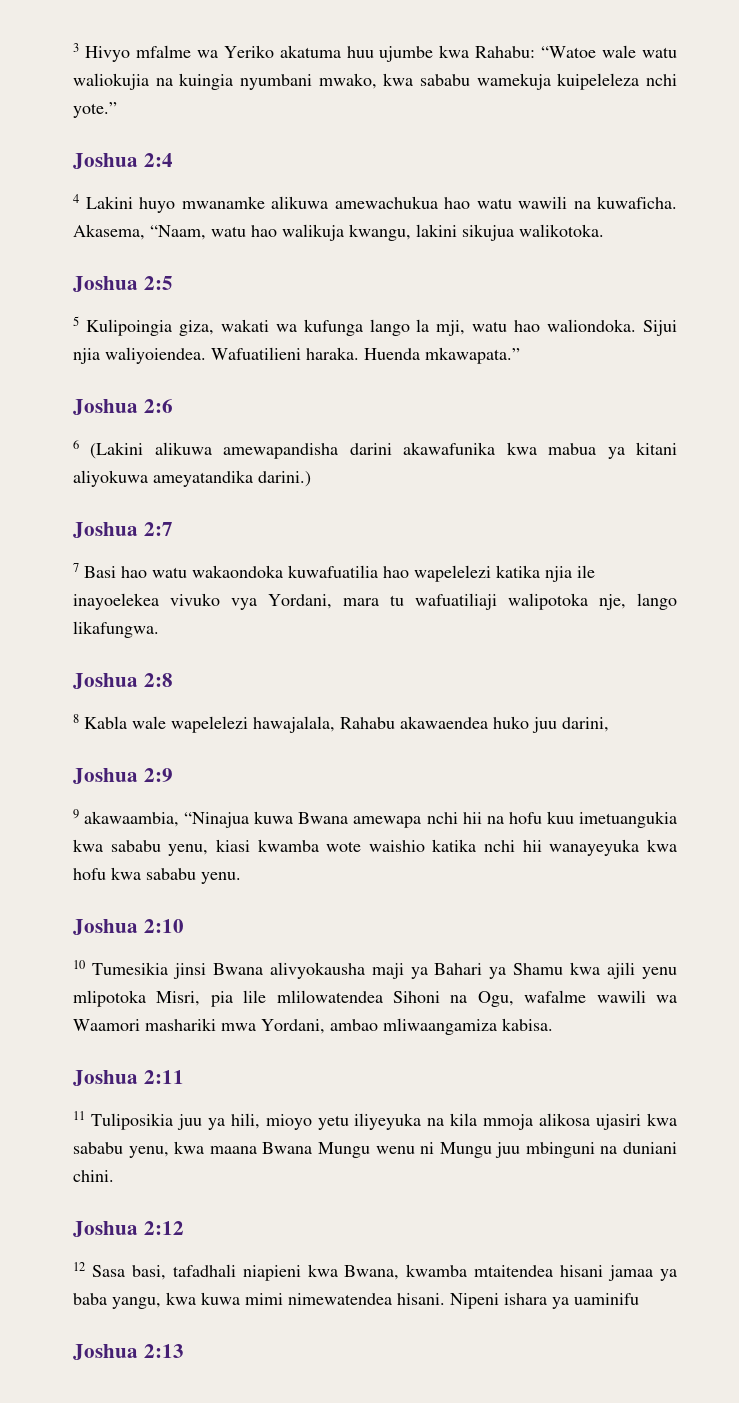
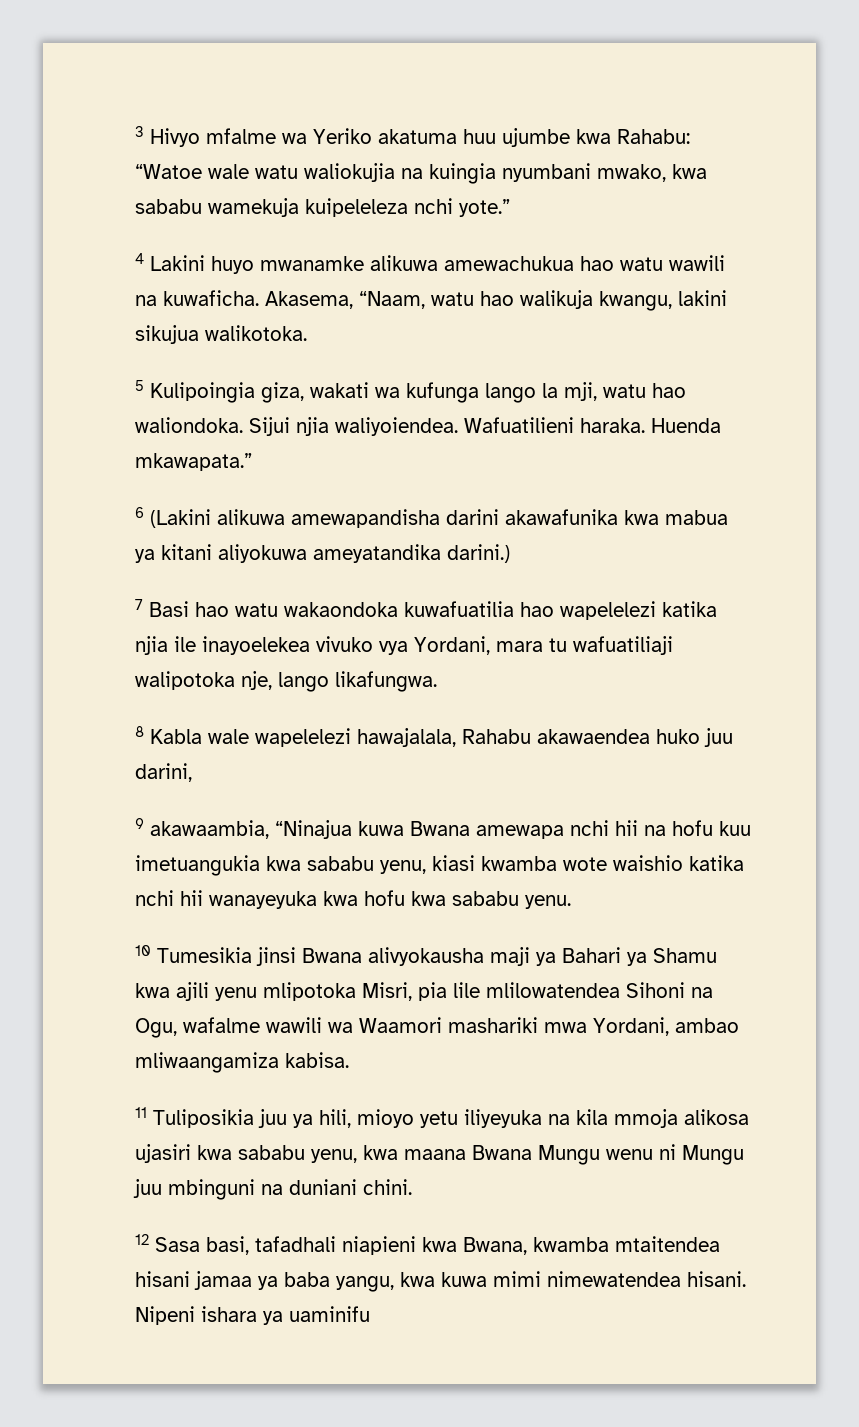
- Joshua 2:4
- Joshua 2:5
- Joshua 2:6
- Joshua 2:7
- Joshua 2:8
- Joshua 2:9
- Joshua 2:10
- Joshua 2:11
- Joshua 2:12
- Joshua 2:13

